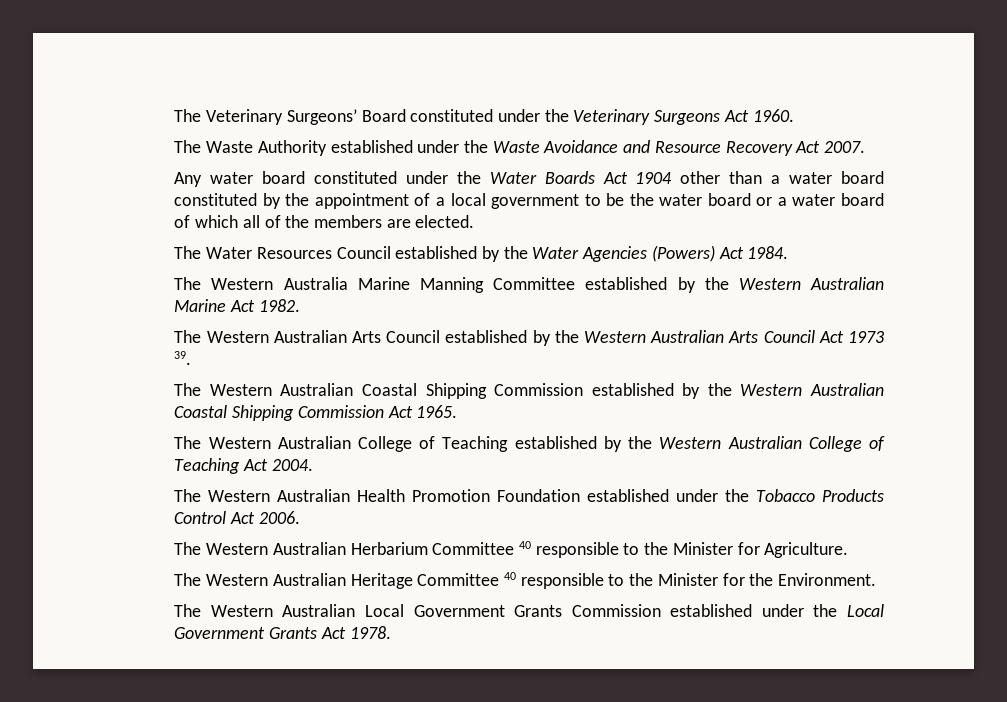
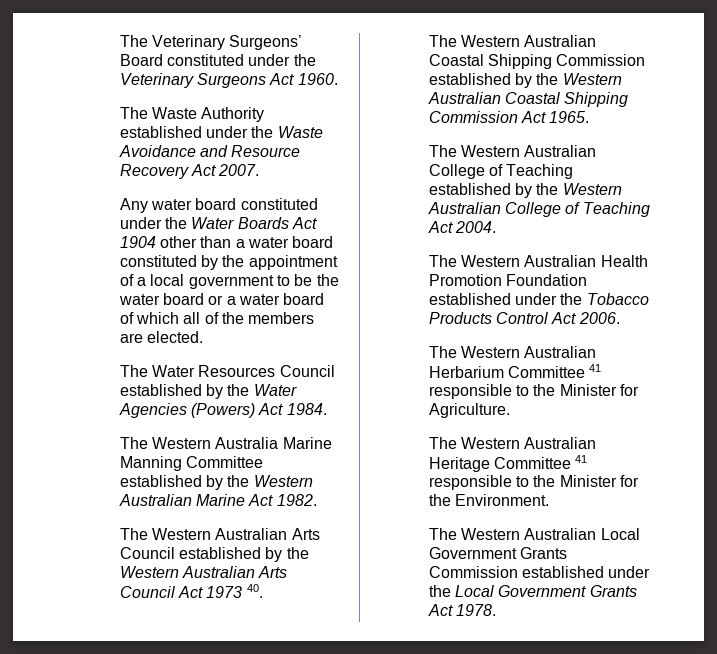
- The Western Australian Arts Council established by the Western Australian Arts Council Act 1973 39.
+ The Western Australian Arts Council established by the Western Australian Arts Council Act 1973 40.
- The Western Australian Herbarium Committee 40 responsible to the Minister for Agriculture.
+ The Western Australian Herbarium Committee 41 responsible to the Minister for Agriculture.
- The Western Australian Heritage Committee 40 responsible to the Minister for the Environment.
+ The Western Australian Heritage Committee 41 responsible to the Minister for the Environment.

